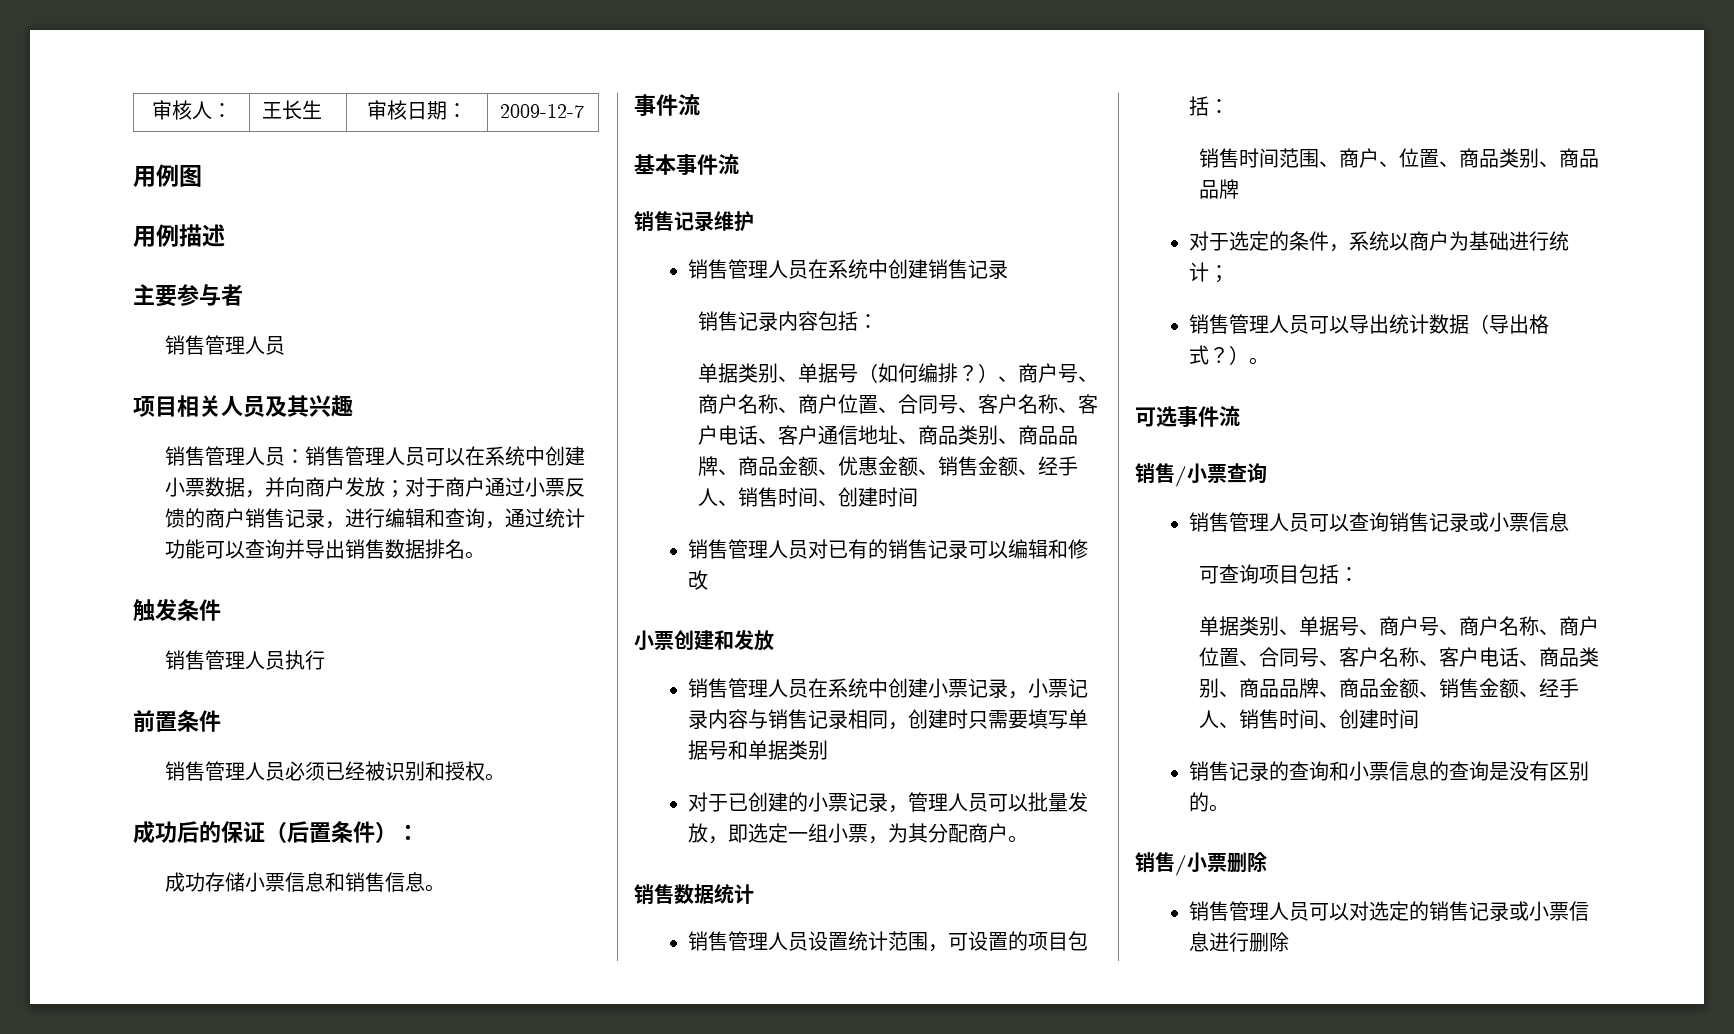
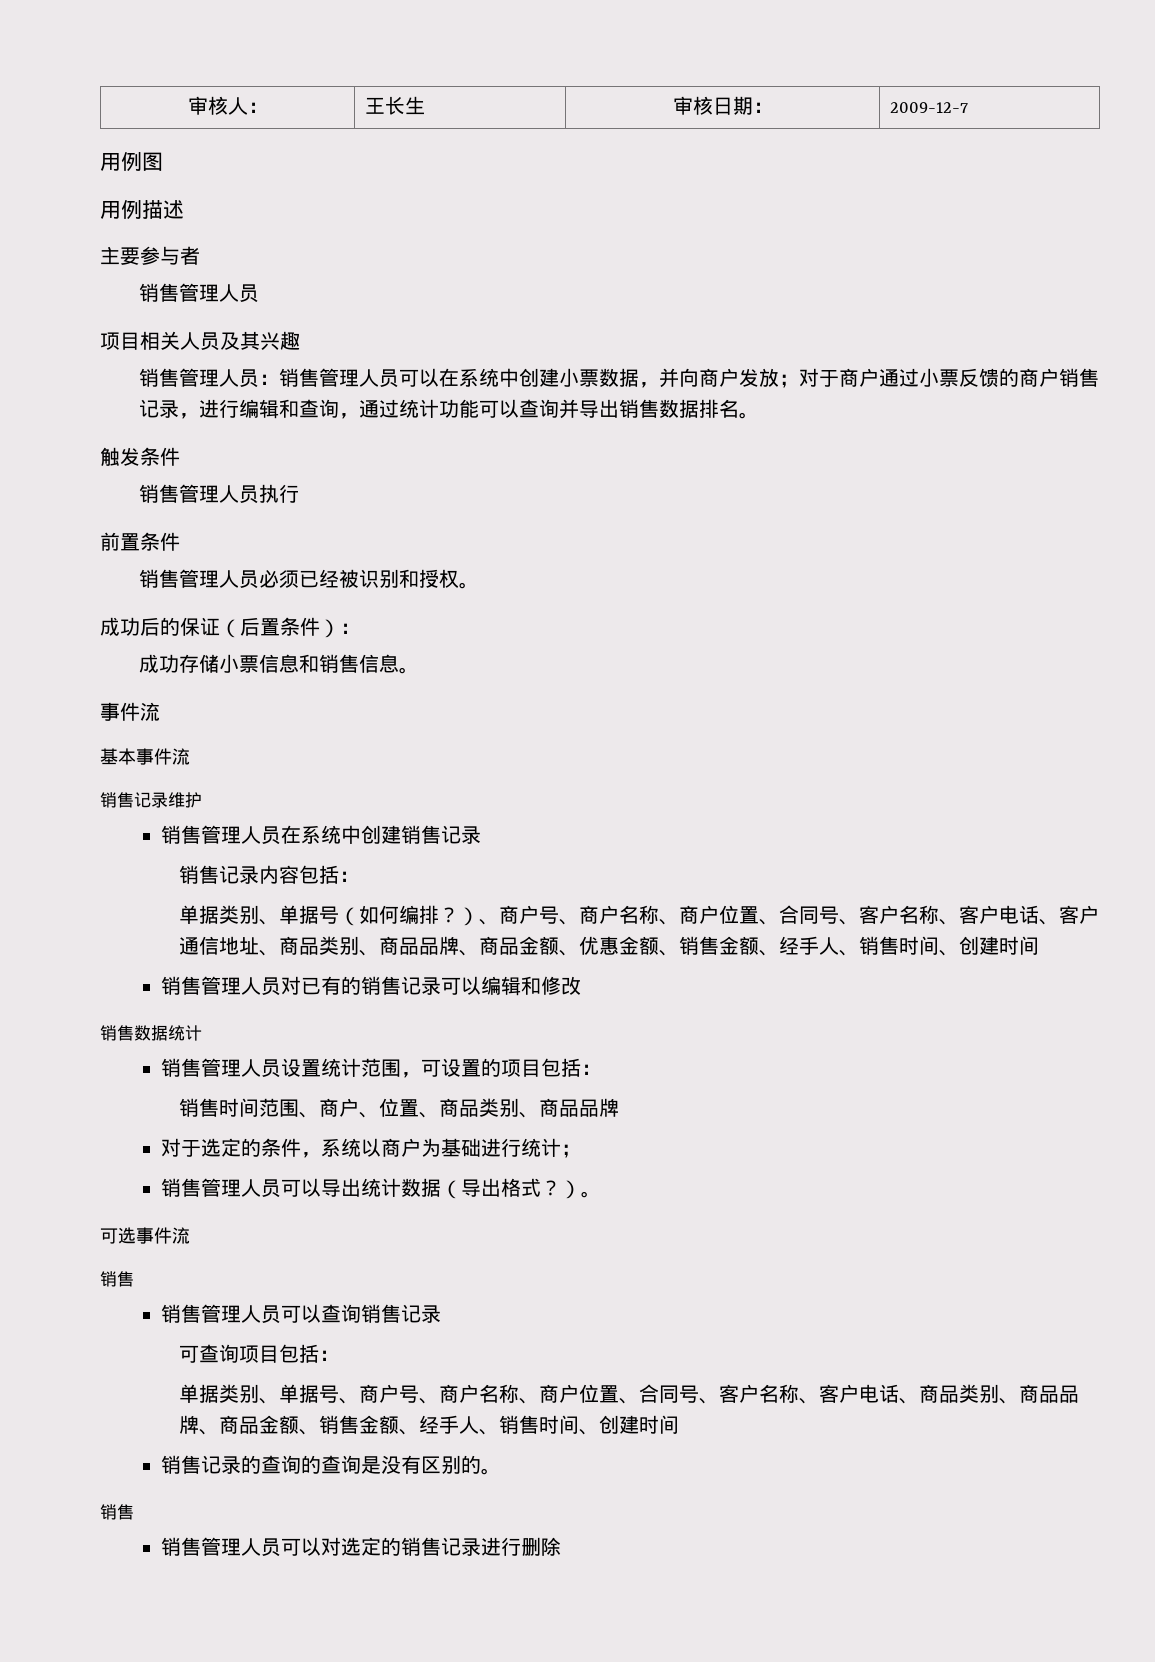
- 小票创建和发放
- 销售管理人员在系统中创建小票记录，小票记录内容与销售记录相同，创建时只需要填写单据号和单据类别
- 对于已创建的小票记录，管理人员可以批量发放，即选定一组小票，为其分配商户。
  可选事件流
- 销售/小票查询
+ 销售
- 销售管理人员可以查询销售记录或小票信息
+ 销售管理人员可以查询销售记录
- 销售记录的查询和小票信息的查询是没有区别的。
- 销售/小票删除
+ 销售记录的查询的查询是没有区别的。
+ 销售
- 销售管理人员可以对选定的销售记录或小票信息进行删除
+ 销售管理人员可以对选定的销售记录进行删除

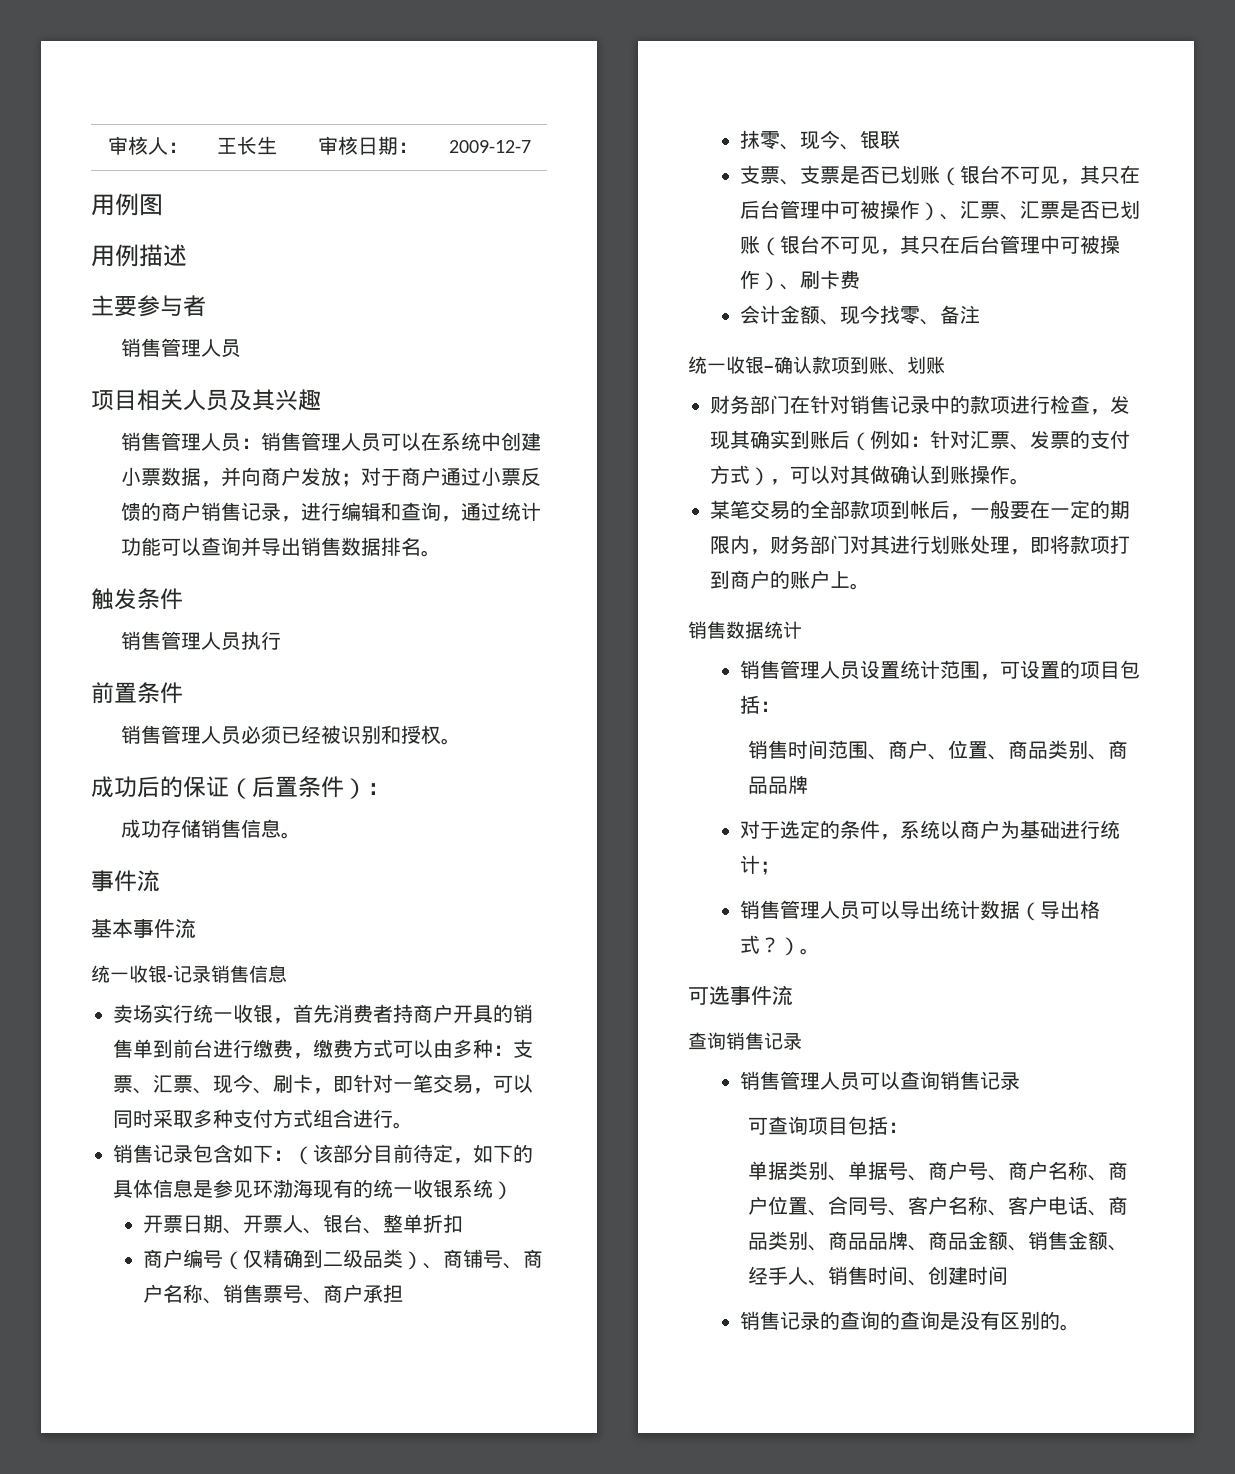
- 成功存储小票信息和销售信息。
+ 成功存储销售信息。
- 销售记录维护
- 销售管理人员在系统中创建销售记录
- 销售记录内容包括：
- 单据类别、单据号（如何编排？）、商户号、商户名称、商户位置、合同号、客户名称、客户电话、客户通信地址、商品类别、商品品牌、商品金额、优惠金额、销售金额、经手人、销售时间、创建时间
- 销售管理人员对已有的销售记录可以编辑和修改
+ 统一收银-记录销售信息
+ 卖场实行统一收银，首先消费者持商户开具的销售单到前台进行缴费，缴费方式可以由多种：支票、汇票、现今、刷卡，即针对一笔交易，可以同时采取多种支付方式组合进行。
+ 销售记录包含如下：（该部分目前待定，如下的具体信息是参见环渤海现有的统一收银系统）
+ 开票日期、开票人、银台、整单折扣
+ 商户编号（仅精确到二级品类）、商铺号、商户名称、销售票号、商户承担
+ 抹零、现今、银联
+ 支票、支票是否已划账（银台不可见，其只在后台管理中可被操作）、汇票、汇票是否已划账（银台不可见，其只在后台管理中可被操作）、刷卡费
+ 会计金额、现今找零、备注
+ 统一收银–确认款项到账、划账
+ 财务部门在针对销售记录中的款项进行检查，发现其确实到账后（例如：针对汇票、发票的支付方式），可以对其做确认到账操作。
+ 某笔交易的全部款项到帐后，一般要在一定的期限内，财务部门对其进行划账处理，即将款项打到商户的账户上。
  可选事件流
- 销售
+ 查询销售记录
  销售记录的查询的查询是没有区别的。
- 销售
- 销售管理人员可以对选定的销售记录进行删除

